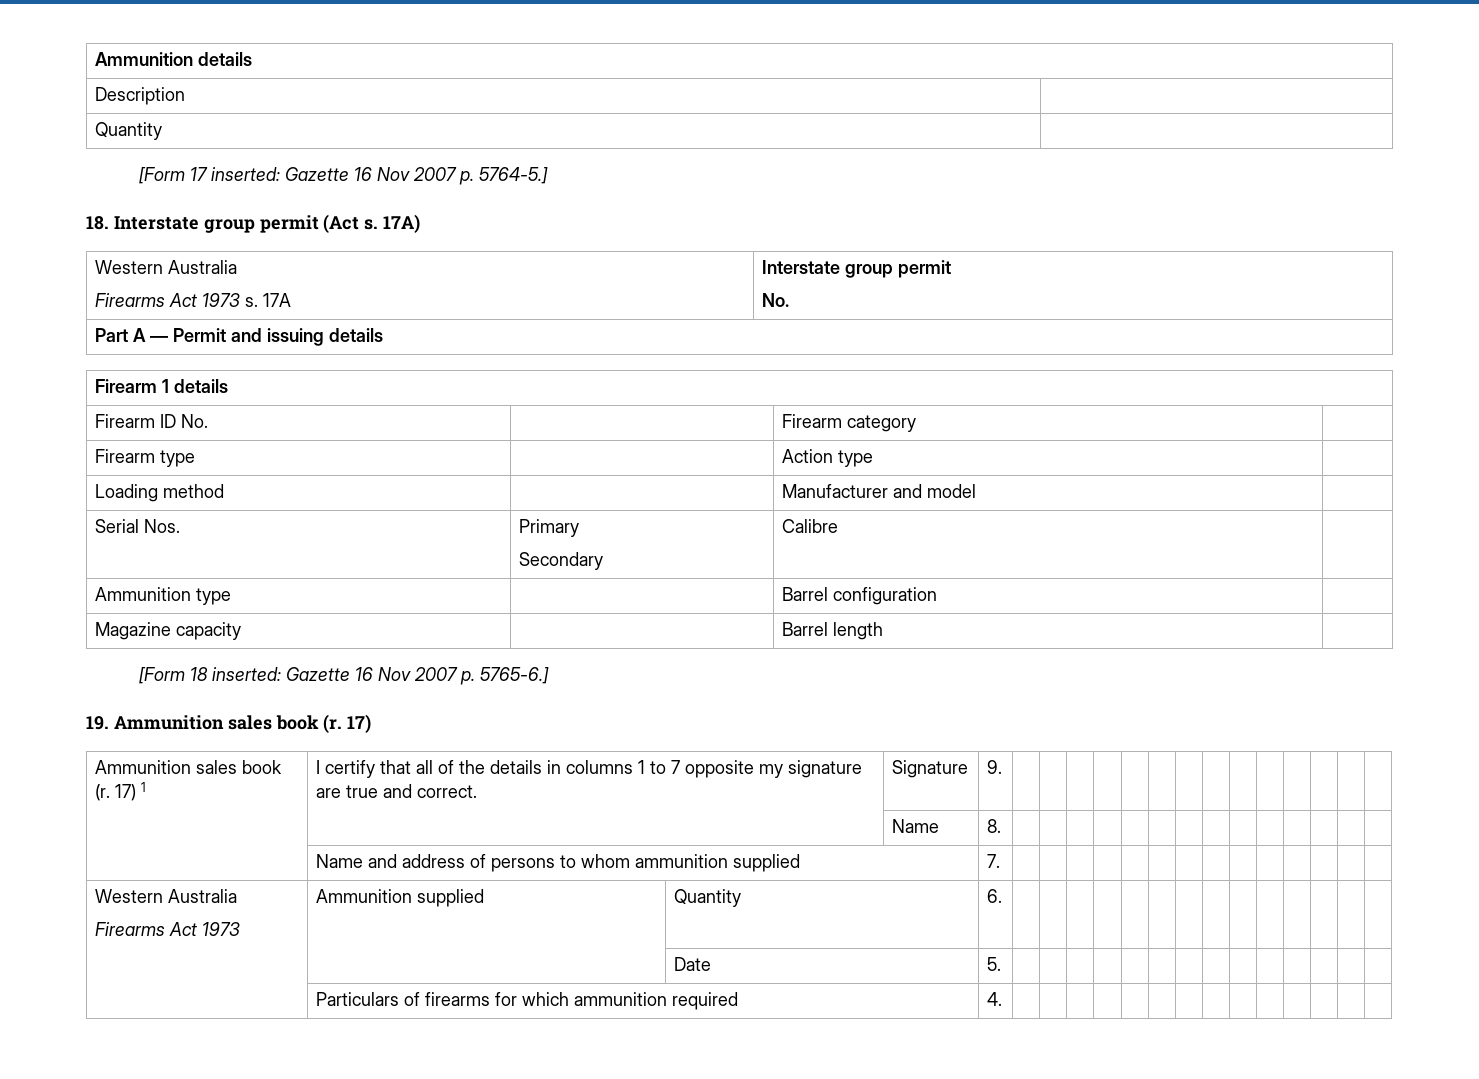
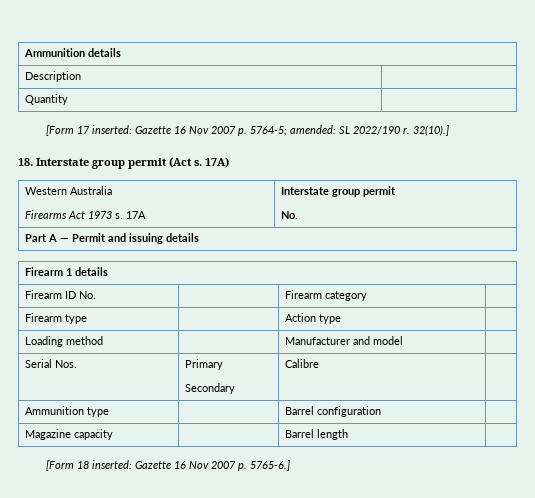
- [Form 17 inserted: Gazette 16 Nov 2007 p. 5764-5.]
+ [Form 17 inserted: Gazette 16 Nov 2007 p. 5764-5; amended: SL 2022/190 r. 32(10).]
- 19. Ammunition sales book (r. 17)
- Ammunition sales book (r. 17) 1 | I certify that all of the details in columns 1 to 7 opposite my signature are true and correct. | Signature | 9. | | | | | | | | | | | | | |
- | | Name | 8. | | | | | | | | | | | | | |
- | Name and address of persons to whom ammunition supplied | 7. | | | | | | | | | | | | | |
- Western Australia
- Firearms Act 1973 | Ammunition supplied | Quantity | 6. | | | | | | | | | | | | | |
- | | Date | 5. | | | | | | | | | | | | | |
- | Particulars of firearms for which ammunition required | 4. | | | | | | | | | | | | | |

